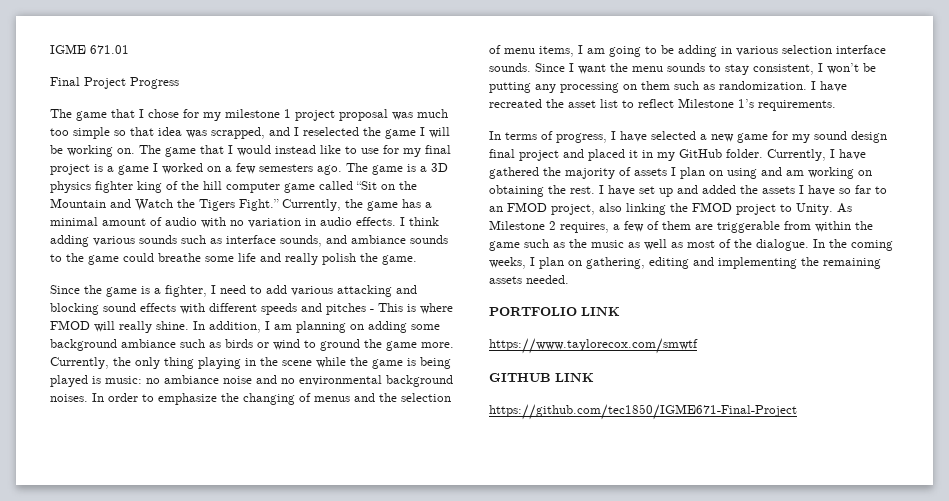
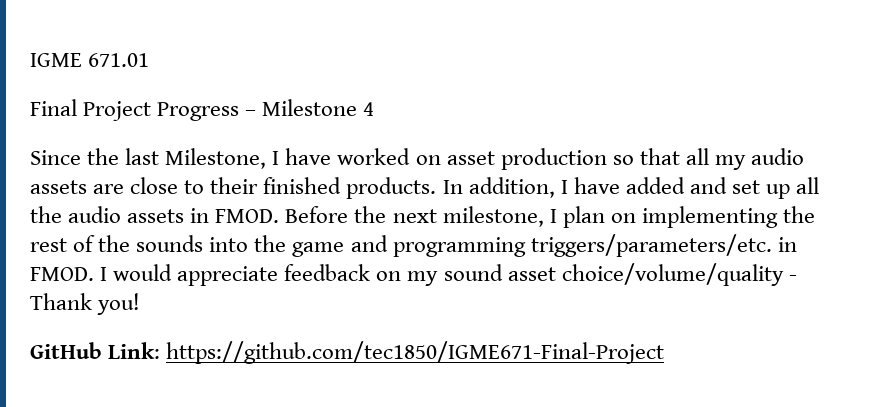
- Final Project Progress
- The game that I chose for my milestone 1 project proposal was much too simple so that idea was scrapped, and I reselected the game I will be working on. The game that I would instead like to use for my final project is a game I worked on a few semesters ago. The game is a 3D physics fighter king of the hill computer game called “Sit on the Mountain and Watch the Tigers Fight.” Currently, the game has a minimal amount of audio with no variation in audio effects. I think adding various sounds such as interface sounds, and ambiance sounds to the game could breathe some life and really polish the game.
- Since the game is a fighter, I need to add various attacking and blocking sound effects with different speeds and pitches - This is where FMOD will really shine. In addition, I am planning on adding some background ambiance such as birds or wind to ground the game more. Currently, the only thing playing in the scene while the game is being played is music: no ambiance noise and no environmental background noises. In order to emphasize the changing of menus and the selection of menu items, I am going to be adding in various selection interface sounds. Since I want the menu sounds to stay consistent, I won’t be putting any processing on them such as randomization. I have recreated the asset list to reflect Milestone 1’s requirements.
- In terms of progress, I have selected a new game for my sound design final project and placed it in my GitHub folder. Currently, I have gathered the majority of assets I plan on using and am working on obtaining the rest. I have set up and added the assets I have so far to an FMOD project, also linking the FMOD project to Unity. As Milestone 2 requires, a few of them are triggerable from within the game such as the music as well as most of the dialogue. In the coming weeks, I plan on gathering, editing and implementing the remaining assets needed.
- PORTFOLIO LINK
- https://www.taylorecox.com/smwtf
- GITHUB LINK
- https://github.com/tec1850/IGME671-Final-Project
+ Final Project Progress – Milestone 4
+ Since the last Milestone, I have worked on asset production so that all my audio assets are close to their finished products. In addition, I have added and set up all the audio assets in FMOD. Before the next milestone, I plan on implementing the rest of the sounds into the game and programming triggers/parameters/etc. in FMOD. I would appreciate feedback on my sound asset choice/volume/quality - Thank you!
+ GitHub Link: https://github.com/tec1850/IGME671-Final-Project

